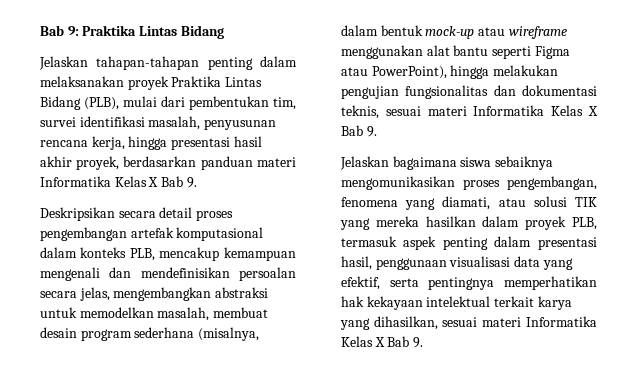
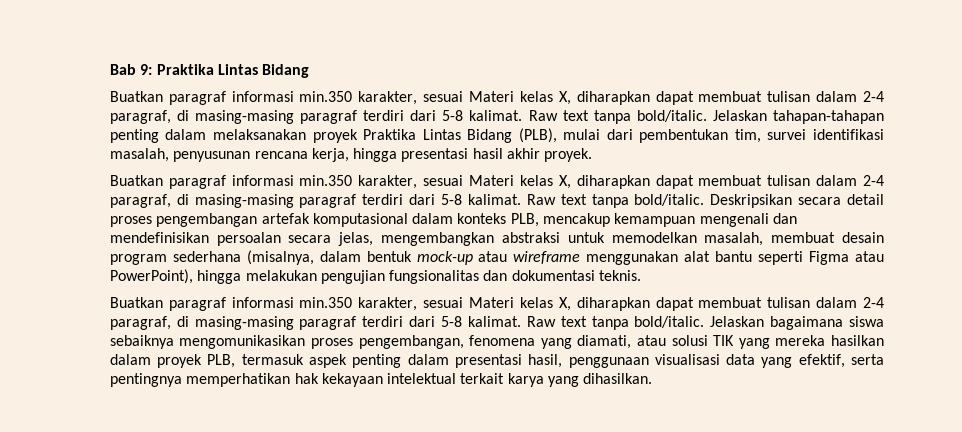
  Bab 9: Praktika Lintas Bidang
- Jelaskan tahapan-tahapan penting dalam melaksanakan proyek Praktika Lintas Bidang (PLB), mulai dari pembentukan tim, survei identifikasi masalah, penyusunan rencana kerja, hingga presentasi hasil akhir proyek, berdasarkan panduan materi Informatika Kelas X Bab 9.
- Deskripsikan secara detail proses pengembangan artefak komputasional dalam konteks PLB, mencakup kemampuan mengenali dan mendefinisikan persoalan secara jelas, mengembangkan abstraksi untuk memodelkan masalah, membuat desain program sederhana (misalnya, dalam bentuk mock-up atau wireframe menggunakan alat bantu seperti Figma atau PowerPoint), hingga melakukan pengujian fungsionalitas dan dokumentasi teknis, sesuai materi Informatika Kelas X Bab 9.
- Jelaskan bagaimana siswa sebaiknya mengomunikasikan proses pengembangan, fenomena yang diamati, atau solusi TIK yang mereka hasilkan dalam proyek PLB, termasuk aspek penting dalam presentasi hasil, penggunaan visualisasi data yang efektif, serta pentingnya memperhatikan hak kekayaan intelektual terkait karya yang dihasilkan, sesuai materi Informatika Kelas X Bab 9.
+ Buatkan paragraf informasi min.350 karakter, sesuai Materi kelas X, diharapkan dapat membuat tulisan dalam 2-4 paragraf, di masing-masing paragraf terdiri dari 5-8 kalimat. Raw text tanpa bold/italic. Jelaskan tahapan-tahapan penting dalam melaksanakan proyek Praktika Lintas Bidang (PLB), mulai dari pembentukan tim, survei identifikasi masalah, penyusunan rencana kerja, hingga presentasi hasil akhir proyek.
+ Buatkan paragraf informasi min.350 karakter, sesuai Materi kelas X, diharapkan dapat membuat tulisan dalam 2-4 paragraf, di masing-masing paragraf terdiri dari 5-8 kalimat. Raw text tanpa bold/italic. Deskripsikan secara detail proses pengembangan artefak komputasional dalam konteks PLB, mencakup kemampuan mengenali dan mendefinisikan persoalan secara jelas, mengembangkan abstraksi untuk memodelkan masalah, membuat desain program sederhana (misalnya, dalam bentuk mock-up atau wireframe menggunakan alat bantu seperti Figma atau PowerPoint), hingga melakukan pengujian fungsionalitas dan dokumentasi teknis.
+ Buatkan paragraf informasi min.350 karakter, sesuai Materi kelas X, diharapkan dapat membuat tulisan dalam 2-4 paragraf, di masing-masing paragraf terdiri dari 5-8 kalimat. Raw text tanpa bold/italic. Jelaskan bagaimana siswa sebaiknya mengomunikasikan proses pengembangan, fenomena yang diamati, atau solusi TIK yang mereka hasilkan dalam proyek PLB, termasuk aspek penting dalam presentasi hasil, penggunaan visualisasi data yang efektif, serta pentingnya memperhatikan hak kekayaan intelektual terkait karya yang dihasilkan.

